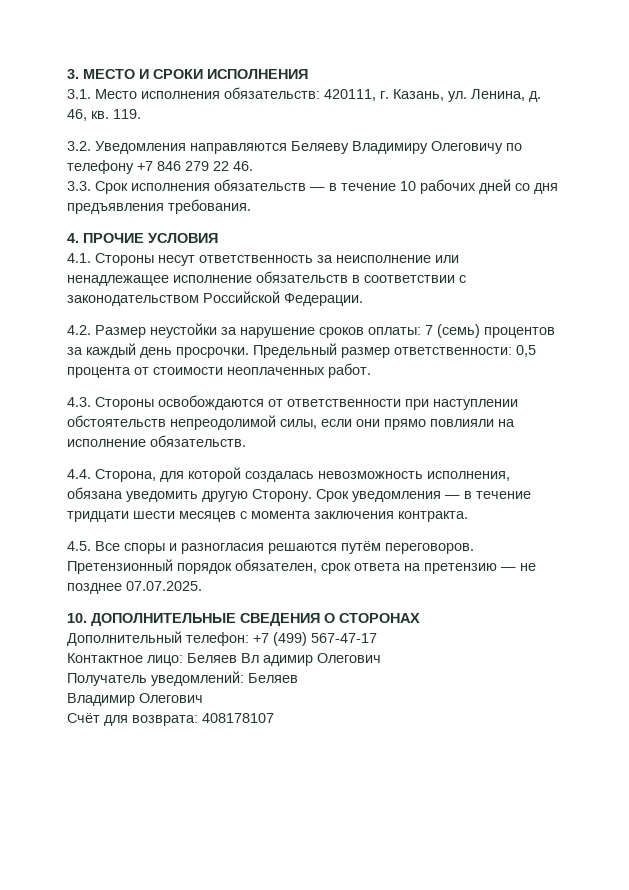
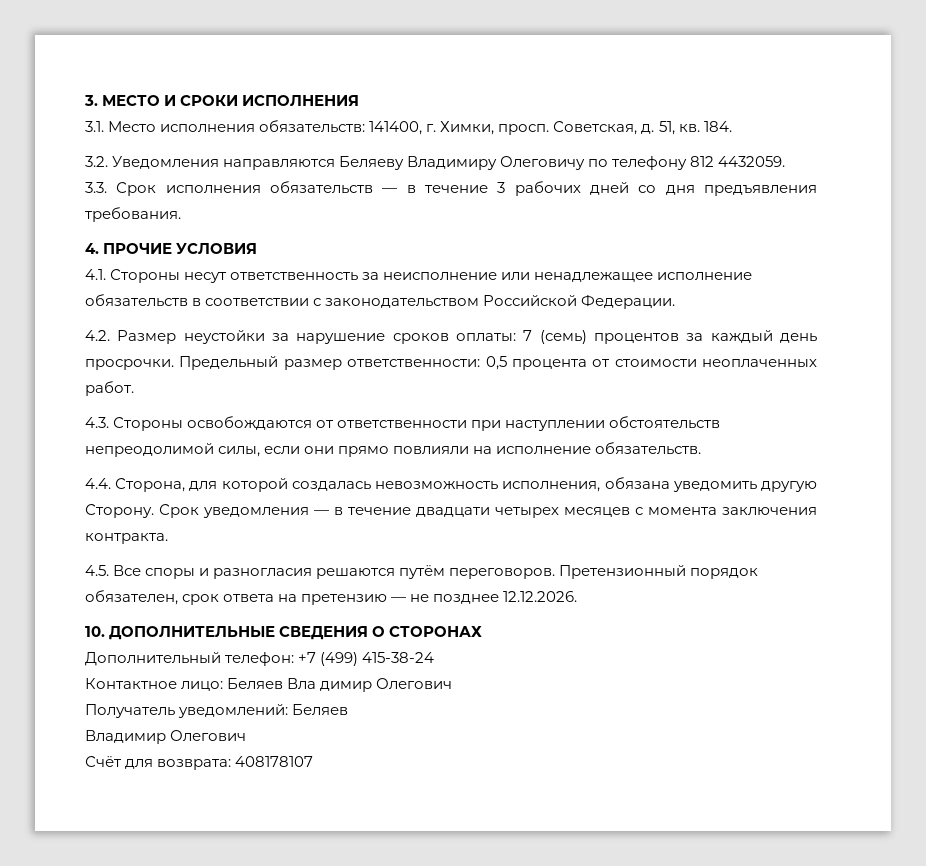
- 3.1. Место исполнения обязательств: 420111, г. Казань, ул. Ленина, д. 46, кв. 119.
+ 3.1. Место исполнения обязательств: 141400, г. Химки, просп. Советская, д. 51, кв. 184.
- 3.2. Уведомления направляются Беляеву Владимиру Олеговичу по телефону +7 846 279 22 46.
+ 3.2. Уведомления направляются Беляеву Владимиру Олеговичу по телефону 812 4432059.
- 3.3. Срок исполнения обязательств — в течение 10 рабочих дней со дня предъявления требования.
+ 3.3. Срок исполнения обязательств — в течение 3 рабочих дней со дня предъявления требования.
- Срок уведомления — в течение тридцати шести месяцев с момента заключения контракта.
+ Срок уведомления — в течение двадцати четырех месяцев с момента заключения контракта.
- Претензионный порядок обязателен, срок ответа на претензию — не позднее 07.07.2025.
+ Претензионный порядок обязателен, срок ответа на претензию — не позднее 12.12.2026.
- Дополнительный телефон: +7 (499) 567-47-17
+ Дополнительный телефон: +7 (499) 415-38-24
- Контактное лицо: Беляев Вл адимир Олегович
+ Контактное лицо: Беляев Вла димир Олегович

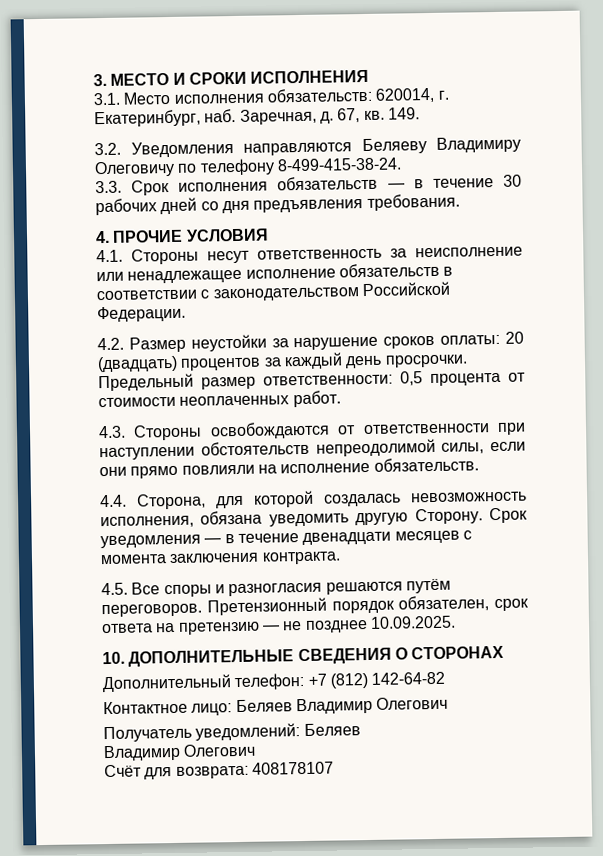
- 3.1. Место исполнения обязательств: 141400, г. Химки, просп. Советская, д. 51, кв. 184.
+ 3.1. Место исполнения обязательств: 620014, г. Екатеринбург, наб. Заречная, д. 67, кв. 149.
- 3.2. Уведомления направляются Беляеву Владимиру Олеговичу по телефону 812 4432059.
+ 3.2. Уведомления направляются Беляеву Владимиру Олеговичу по телефону 8-499-415-38-24.
- 3.3. Срок исполнения обязательств — в течение 3 рабочих дней со дня предъявления требования.
+ 3.3. Срок исполнения обязательств — в течение 30 рабочих дней со дня предъявления требования.
- 4.2. Размер неустойки за нарушение сроков оплаты: 7 (семь) процентов за каждый день просрочки.
+ 4.2. Размер неустойки за нарушение сроков оплаты: 20 (двадцать) процентов за каждый день просрочки.
- Срок уведомления — в течение двадцати четырех месяцев с момента заключения контракта.
+ Срок уведомления — в течение двенадцати месяцев с момента заключения контракта.
- Претензионный порядок обязателен, срок ответа на претензию — не позднее 12.12.2026.
+ Претензионный порядок обязателен, срок ответа на претензию — не позднее 10.09.2025.
- Дополнительный телефон: +7 (499) 415-38-24
+ Дополнительный телефон: +7 (812) 142-64-82
- Контактное лицо: Беляев Вла димир Олегович
+ Контактное лицо: Беляев Владимир Олегович

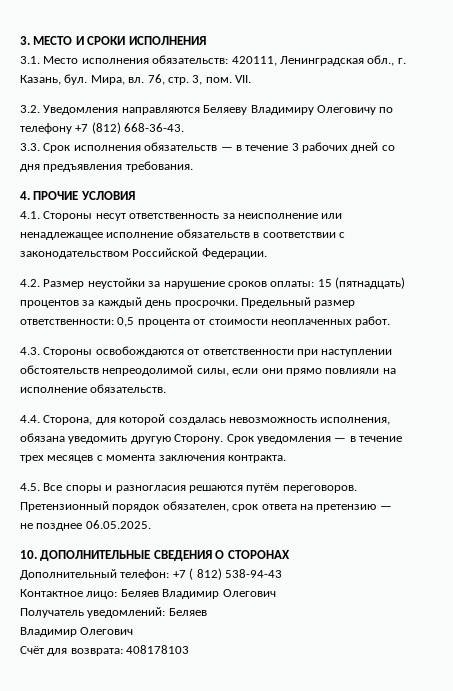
- 3.1. Место исполнения обязательств: 620014, г. Екатеринбург, наб. Заречная, д. 67, кв. 149.
+ 3.1. Место исполнения обязательств: 420111, Ленинградская обл., г. Казань, бул. Мира, вл. 76, стр. 3, пом. VII.
- 3.2. Уведомления направляются Беляеву Владимиру Олеговичу по телефону 8-499-415-38-24.
+ 3.2. Уведомления направляются Беляеву Владимиру Олеговичу по телефону +7 (812) 668-36-43.
- 3.3. Срок исполнения обязательств — в течение 30 рабочих дней со дня предъявления требования.
+ 3.3. Срок исполнения обязательств — в течение 3 рабочих дней со дня предъявления требования.
- 4.2. Размер неустойки за нарушение сроков оплаты: 20 (двадцать) процентов за каждый день просрочки.
+ 4.2. Размер неустойки за нарушение сроков оплаты: 15 (пятнадцать) процентов за каждый день просрочки.
- Срок уведомления — в течение двенадцати месяцев с момента заключения контракта.
+ Срок уведомления — в течение трех месяцев с момента заключения контракта.
- Претензионный порядок обязателен, срок ответа на претензию — не позднее 10.09.2025.
+ Претензионный порядок обязателен, срок ответа на претензию — не позднее 06.05.2025.
- Дополнительный телефон: +7 (812) 142-64-82
+ Дополнительный телефон: +7 ( 812) 538-94-43
- Счёт для возврата: 408178107
+ Счёт для возврата: 408178103

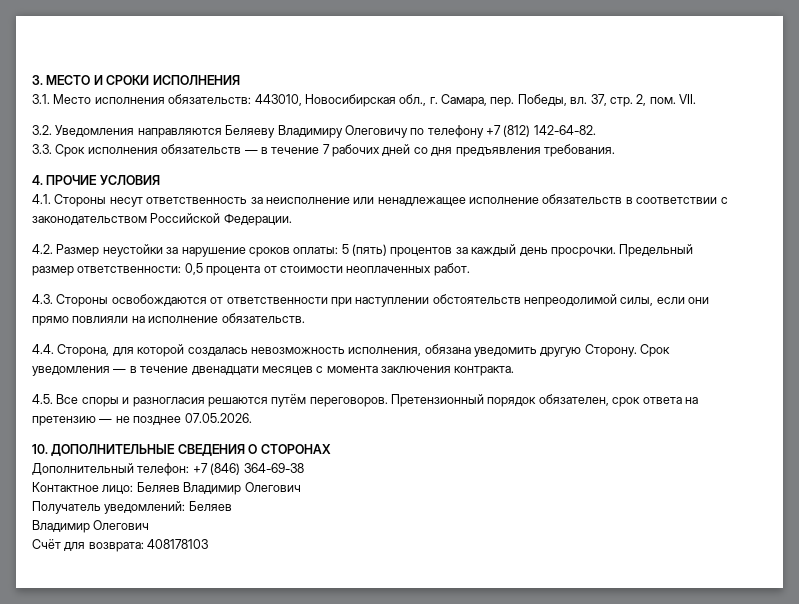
- 3.1. Место исполнения обязательств: 420111, Ленинградская обл., г. Казань, бул. Мира, вл. 76, стр. 3, пом.
+ 3.1. Место исполнения обязательств: 443010, Новосибирская обл., г. Самара, пер. Победы, вл. 37, стр. 2, пом.
- 3.2. Уведомления направляются Беляеву Владимиру Олеговичу по телефону +7 (812) 668-36-43.
+ 3.2. Уведомления направляются Беляеву Владимиру Олеговичу по телефону +7 (812) 142-64-82.
- 3.3. Срок исполнения обязательств — в течение 3 рабочих дней со дня предъявления требования.
+ 3.3. Срок исполнения обязательств — в течение 7 рабочих дней со дня предъявления требования.
- 4.2. Размер неустойки за нарушение сроков оплаты: 15 (пятнадцать) процентов за каждый день просрочки.
+ 4.2. Размер неустойки за нарушение сроков оплаты: 5 (пять) процентов за каждый день просрочки.
- Срок уведомления — в течение трех месяцев с момента заключения контракта.
+ Срок уведомления — в течение двенадцати месяцев с момента заключения контракта.
- Претензионный порядок обязателен, срок ответа на претензию — не позднее 06.05.2025.
+ Претензионный порядок обязателен, срок ответа на претензию — не позднее 07.05.2026.
- Дополнительный телефон: +7 ( 812) 538-94-43
+ Дополнительный телефон: +7 (846) 364-69-38

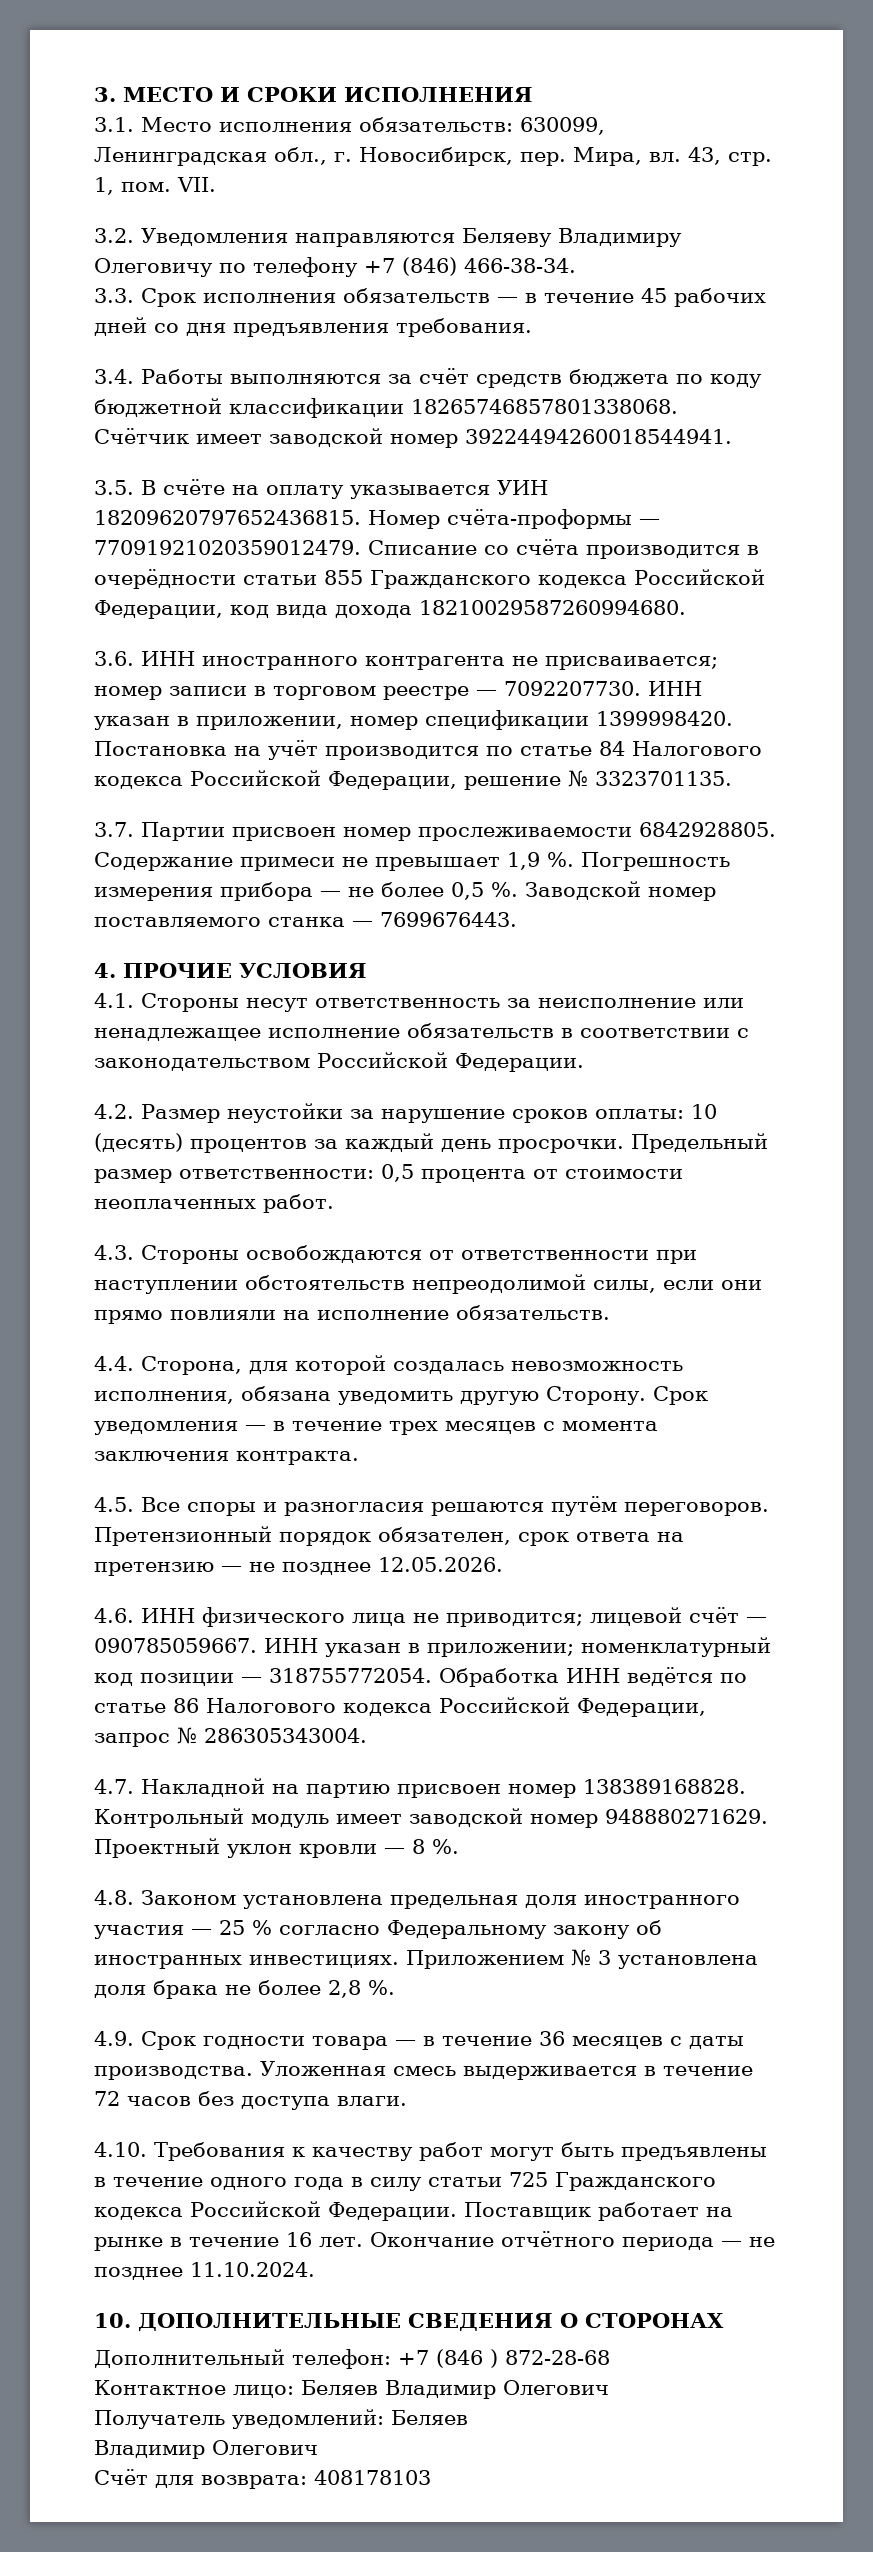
- 3.1. Место исполнения обязательств: 443010, Новосибирская обл., г. Самара, пер. Победы, вл. 37, стр. 2, пом.
+ 3.1. Место исполнения обязательств: 630099, Ленинградская обл., г. Новосибирск, пер. Мира, вл. 43, стр. 1, пом.
- 3.2. Уведомления направляются Беляеву Владимиру Олеговичу по телефону +7 (812) 142-64-82.
+ 3.2. Уведомления направляются Беляеву Владимиру Олеговичу по телефону +7 (846) 466-38-34.
- 3.3. Срок исполнения обязательств — в течение 7 рабочих дней со дня предъявления требования.
+ 3.3. Срок исполнения обязательств — в течение 45 рабочих дней со дня предъявления требования.
+ 3.4. Работы выполняются за счёт средств бюджета по коду бюджетной классификации 18265746857801338068. Счётчик имеет заводской номер 39224494260018544941.
+ 3.5. В счёте на оплату указывается УИН 18209620797652436815. Номер счёта-проформы — 77091921020359012479. Списание со счёта производится в очерёдности статьи 855 Гражданского кодекса Российской Федерации, код вида дохода 18210029587260994680.
+ 3.6. ИНН иностранного контрагента не присваивается; номер записи в торговом реестре — 7092207730. ИНН указан в приложении, номер спецификации 1399998420. Постановка на учёт производится по статье 84 Налогового кодекса Российской Федерации, решение № 3323701135.
+ 3.7. Партии присвоен номер прослеживаемости 6842928805. Содержание примеси не превышает 1,9 %. Погрешность измерения прибора — не более 0,5 %. Заводской номер поставляемого станка — 7699676443.
- 4.2. Размер неустойки за нарушение сроков оплаты: 5 (пять) процентов за каждый день просрочки.
+ 4.2. Размер неустойки за нарушение сроков оплаты: 10 (десять) процентов за каждый день просрочки.
- Срок уведомления — в течение двенадцати месяцев с момента заключения контракта.
+ Срок уведомления — в течение трех месяцев с момента заключения контракта.
- Претензионный порядок обязателен, срок ответа на претензию — не позднее 07.05.2026.
+ Претензионный порядок обязателен, срок ответа на претензию — не позднее 12.05.2026.
+ 4.6. ИНН физического лица не приводится; лицевой счёт — 090785059667. ИНН указан в приложении; номенклатурный код позиции — 318755772054. Обработка ИНН ведётся по статье 86 Налогового кодекса Российской Федерации, запрос № 286305343004.
+ 4.7. Накладной на партию присвоен номер 138389168828. Контрольный модуль имеет заводской номер 948880271629. Проектный уклон кровли — 8 %.
+ 4.8. Законом установлена предельная доля иностранного участия — 25 % согласно Федеральному закону об иностранных инвестициях. Приложением № 3 установлена доля брака не более 2,8 %.
+ 4.9. Срок годности товара — в течение 36 месяцев с даты производства. Уложенная смесь выдерживается в течение 72 часов без доступа влаги.
+ 4.10. Требования к качеству работ могут быть предъявлены в течение одного года в силу статьи 725 Гражданского кодекса Российской Федерации. Поставщик работает на рынке в течение 16 лет. Окончание отчётного периода — не позднее 11.10.2024.
- Дополнительный телефон: +7 (846) 364-69-38
+ Дополнительный телефон: +7 (846 ) 872-28-68

